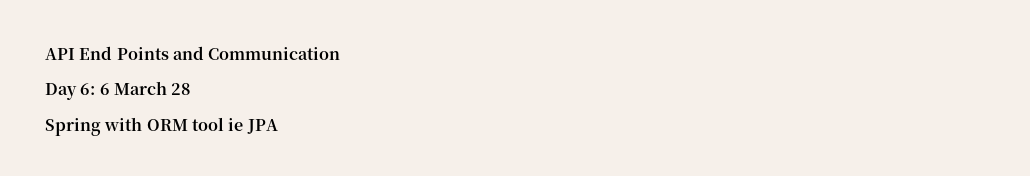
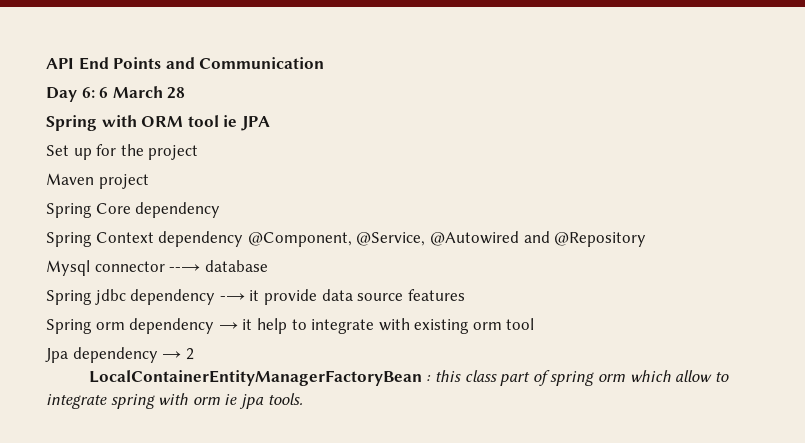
+ Set up for the project
+ Maven project
+ Spring Core dependency
+ Spring Context dependency @Component, @Service, @Autowired and @Repository
+ Mysql connector --→ database
+ Spring jdbc dependency -→ it provide data source features
+ Spring orm dependency → it help to integrate with existing orm tool
+ Jpa dependency → 2
+ LocalContainerEntityManagerFactoryBean : this class part of spring orm which allow to integrate spring with orm ie jpa tools.

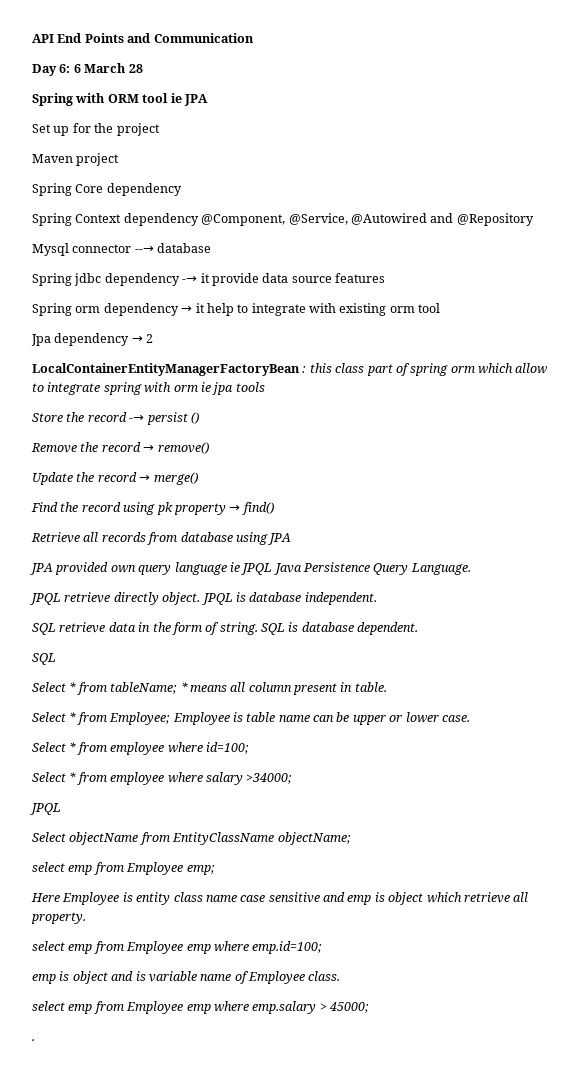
- LocalContainerEntityManagerFactoryBean : this class part of spring orm which allow to integrate spring with orm ie jpa tools.
+ LocalContainerEntityManagerFactoryBean : this class part of spring orm which allow to integrate spring with orm ie jpa tools
+ Store the record -→ persist ()
+ Remove the record → remove()
+ Update the record → merge()
+ Find the record using pk property → find()
+ Retrieve all records from database using JPA
+ JPA provided own query language ie JPQL Java Persistence Query Language.
+ JPQL retrieve directly object. JPQL is database independent.
+ SQL retrieve data in the form of string. SQL is database dependent.
+ SQL
+ Select * from tableName; * means all column present in table.
+ Select * from Employee; Employee is table name can be upper or lower case.
+ Select * from employee where id=100;
+ Select * from employee where salary >34000;
+ JPQL
+ Select objectName from EntityClassName objectName;
+ select emp from Employee emp;
+ Here Employee is entity class name case sensitive and emp is object which retrieve all property.
+ select emp from Employee emp where emp.id=100;
+ emp is object and is variable name of Employee class.
+ select emp from Employee emp where emp.salary > 45000;
+ .

